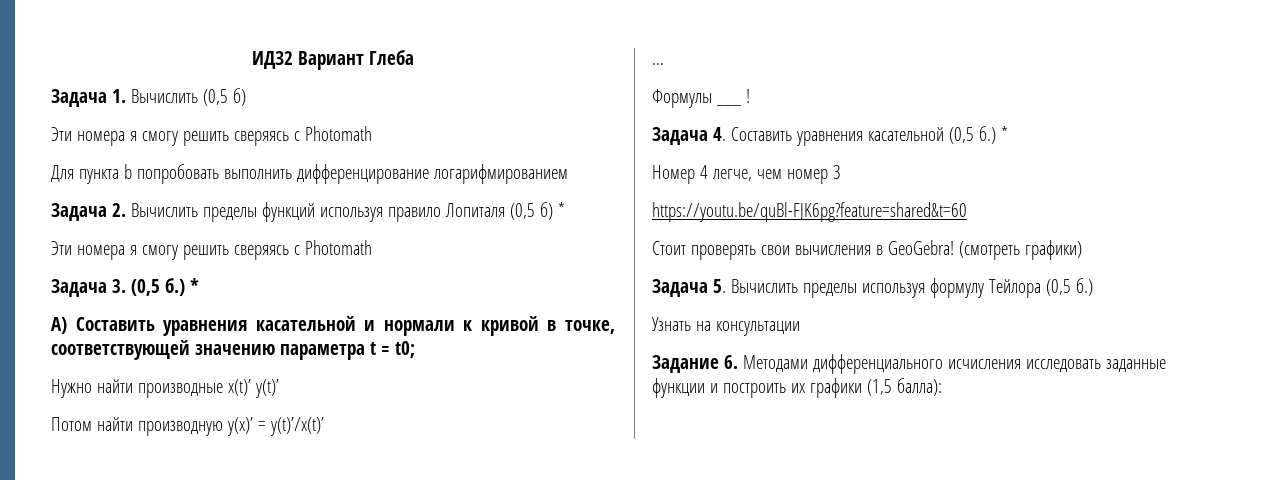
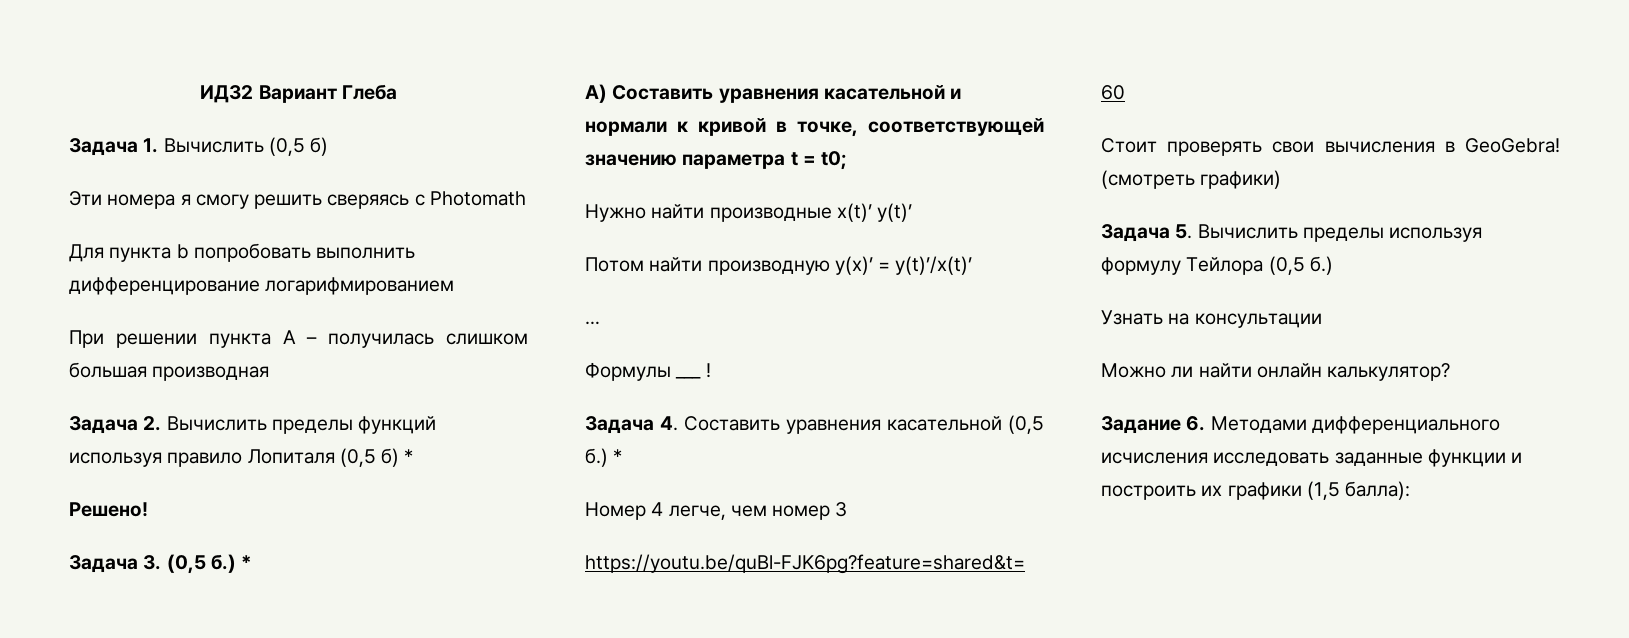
+ При решении пункта А – получилась слишком большая производная
  Задача 2. Вычислить пределы функций используя правило Лопиталя (0,5 б) *
- Эти номера я смогу решить сверяясь с Photomath
+ Решено!
+ Можно ли найти онлайн калькулятор?

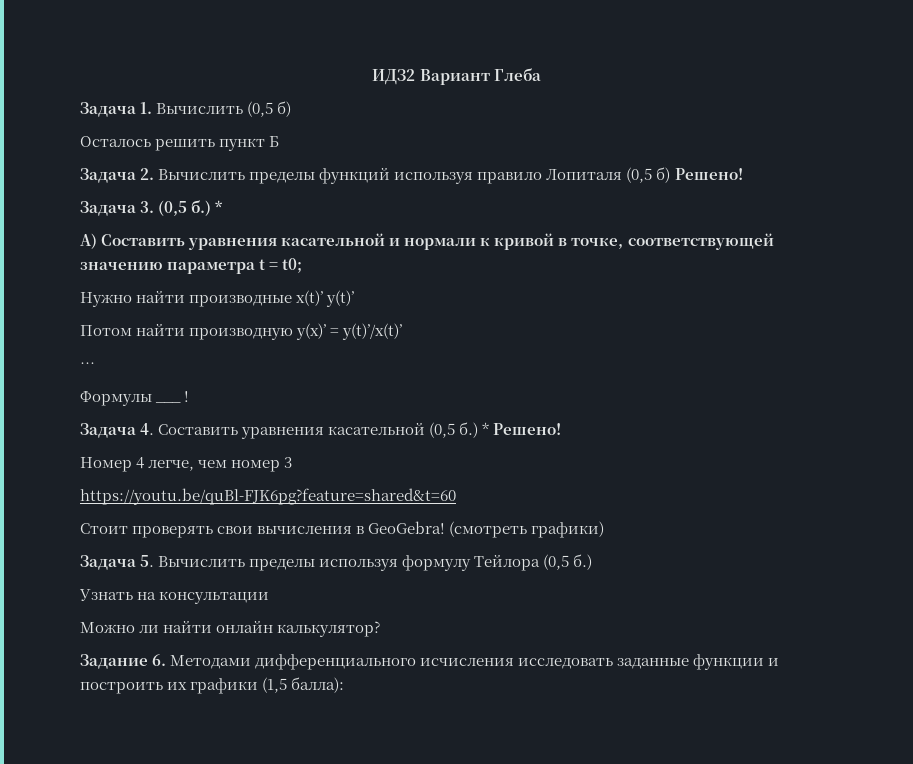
- Эти номера я смогу решить сверяясь с Photomath
- Для пункта b попробовать выполнить дифференцирование логарифмированием
- При решении пункта А – получилась слишком большая производная
+ Осталось решить пункт Б
- Задача 2. Вычислить пределы функций используя правило Лопиталя (0,5 б) *
- Решено!
+ Задача 2. Вычислить пределы функций используя правило Лопиталя (0,5 б) Решено!
- Задача 4. Составить уравнения касательной (0,5 б.) *
+ Задача 4. Составить уравнения касательной (0,5 б.) * Решено!

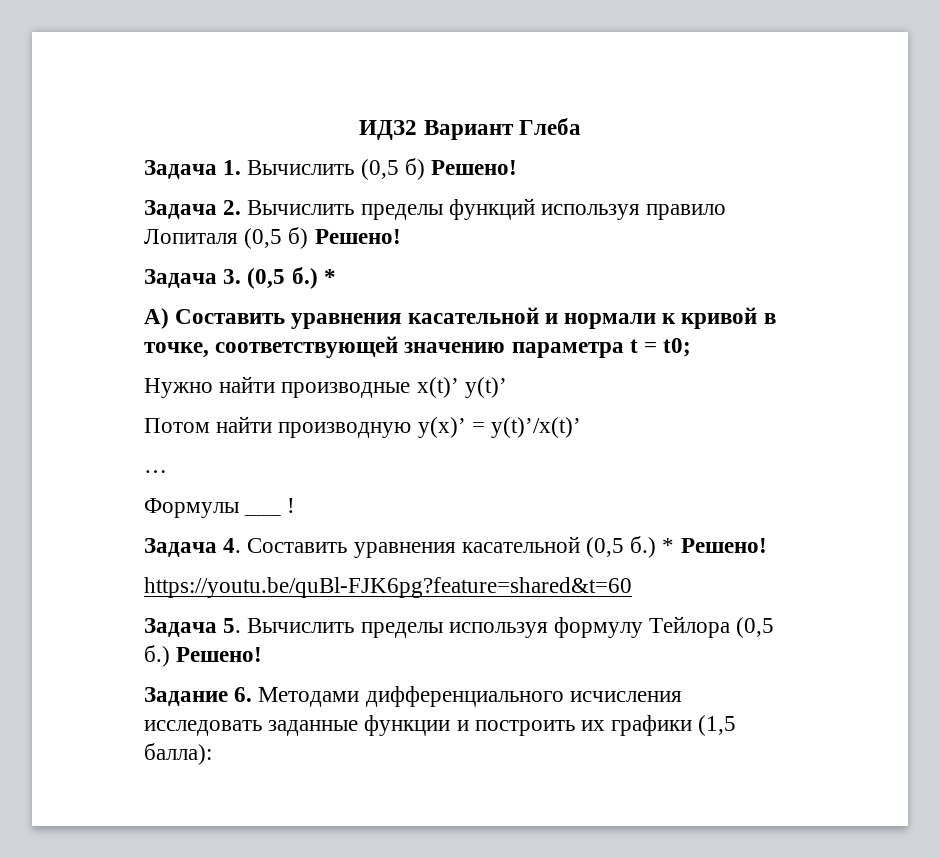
- Задача 1. Вычислить (0,5 б)
- Осталось решить пункт Б
+ Задача 1. Вычислить (0,5 б) Решено!
- Номер 4 легче, чем номер 3
  https://youtu.be/quBl-FJK6pg?feature=shared&t=60
- Стоит проверять свои вычисления в GeoGebra! (смотреть графики)
- Задача 5. Вычислить пределы используя формулу Тейлора (0,5 б.)
- Узнать на консультации
- Можно ли найти онлайн калькулятор?
+ Задача 5. Вычислить пределы используя формулу Тейлора (0,5 б.) Решено!

